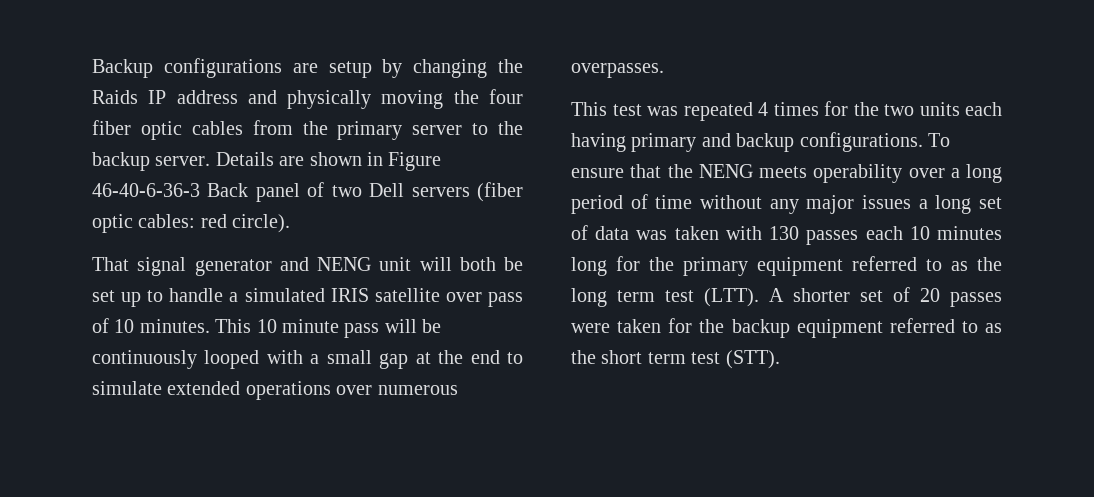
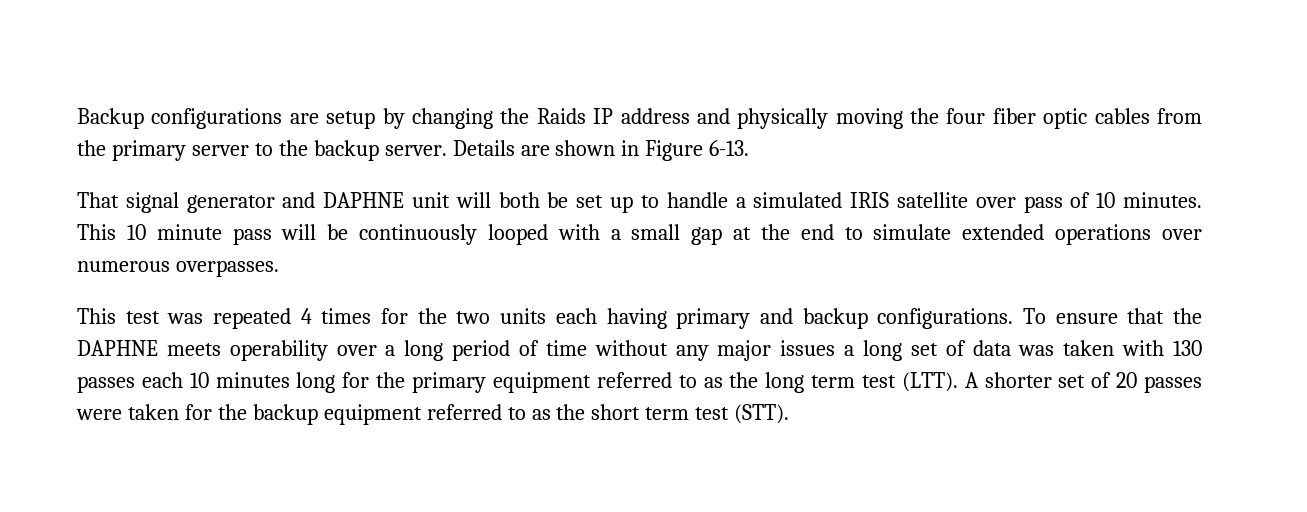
- Details are shown in Figure 46-40-6-36-3 Back panel of two Dell servers (fiber optic cables: red circle).
+ Details are shown in Figure 6-13.
- That signal generator and NENG unit will both be set up to handle a simulated IRIS satellite over pass of 10 minutes.
+ That signal generator and DAPHNE unit will both be set up to handle a simulated IRIS satellite over pass of 10 minutes.
- To ensure that the NENG meets operability over a long period of time without any major issues a long set of data was taken with 130 passes each 10 minutes long for the primary equipment referred to as the long term test (LTT).
+ To ensure that the DAPHNE meets operability over a long period of time without any major issues a long set of data was taken with 130 passes each 10 minutes long for the primary equipment referred to as the long term test (LTT).

